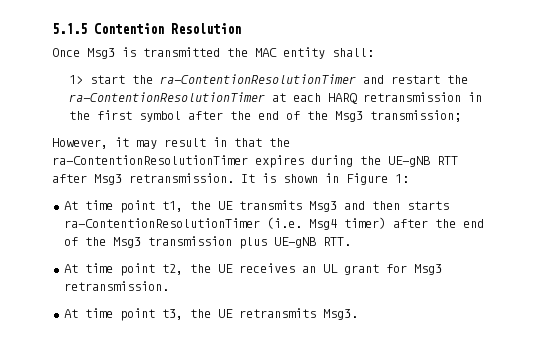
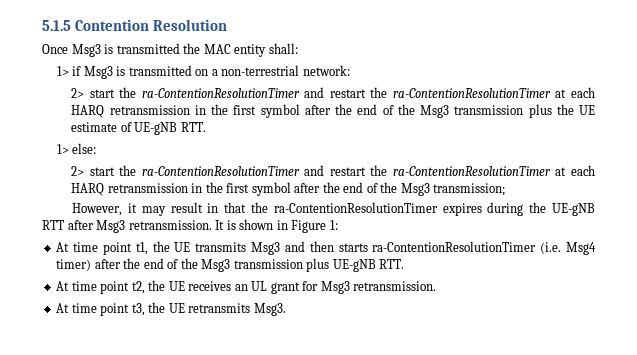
- 1> start the ra-ContentionResolutionTimer and restart the ra-ContentionResolutionTimer at each HARQ retransmission in the first symbol after the end of the Msg3 transmission;
+ 1> if Msg3 is transmitted on a non-terrestrial network:
+ 2> start the ra-ContentionResolutionTimer and restart the ra-ContentionResolutionTimer at each HARQ retransmission in the first symbol after the end of the Msg3 transmission plus the UE estimate of UE-gNB RTT.
+ 1> else:
+ 2> start the ra-ContentionResolutionTimer and restart the ra-ContentionResolutionTimer at each HARQ retransmission in the first symbol after the end of the Msg3 transmission;

